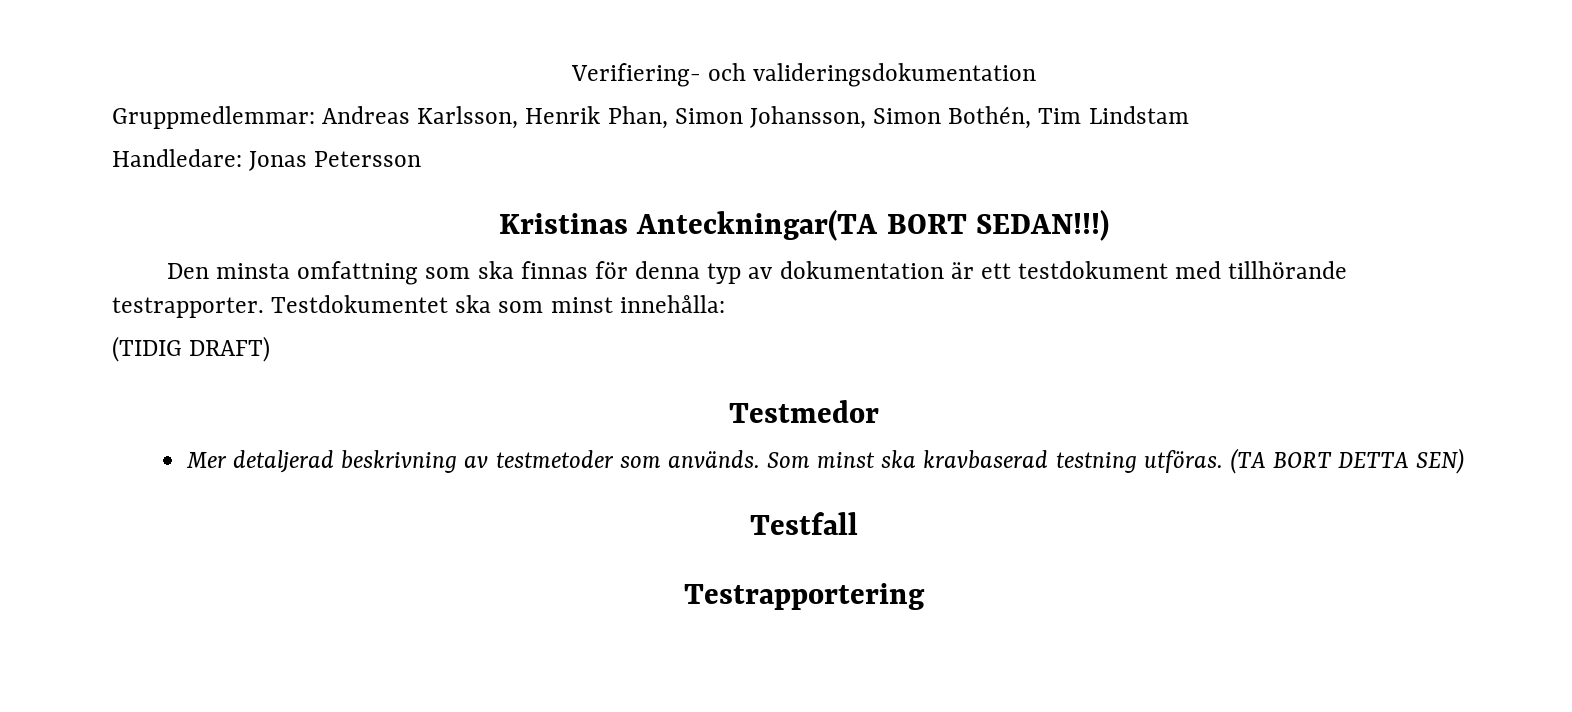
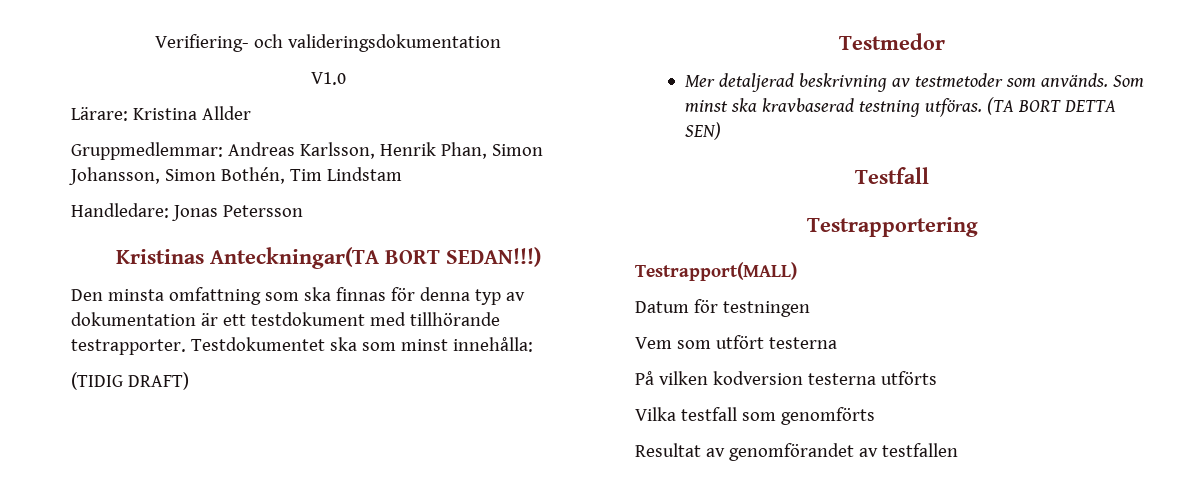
+ V1.0
+ Lärare: Kristina Allder
+ Testrapport(MALL)
+ Datum för testningen
+ Vem som utfört testerna
+ På vilken kodversion testerna utförts
+ Vilka testfall som genomförts
+ Resultat av genomförandet av testfallen

